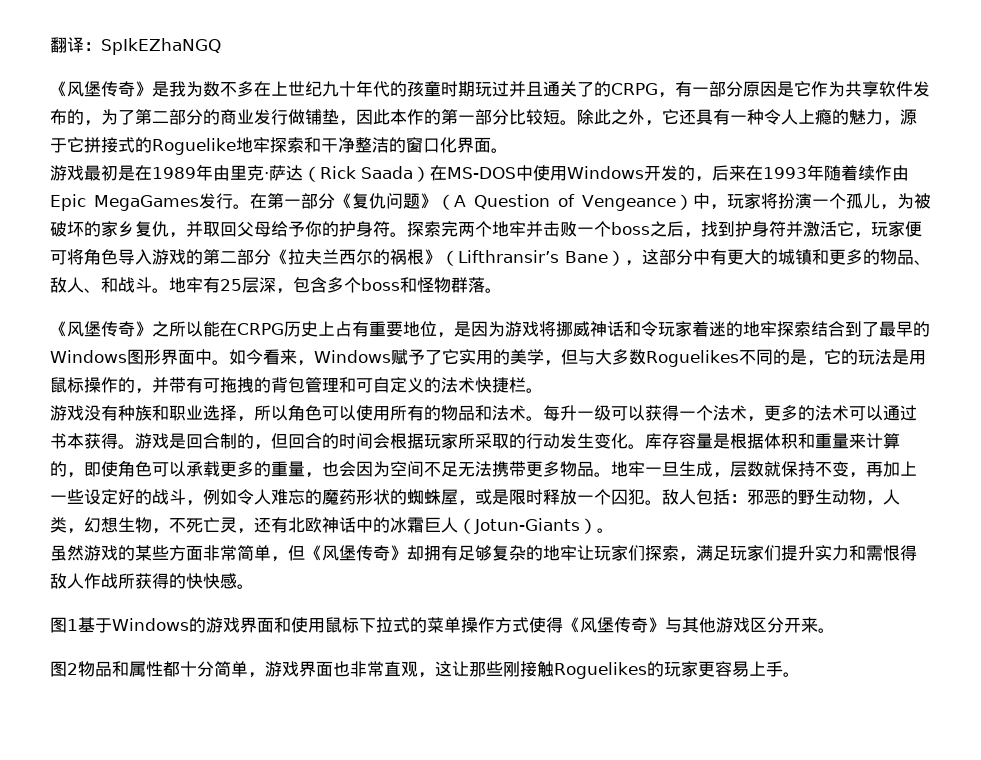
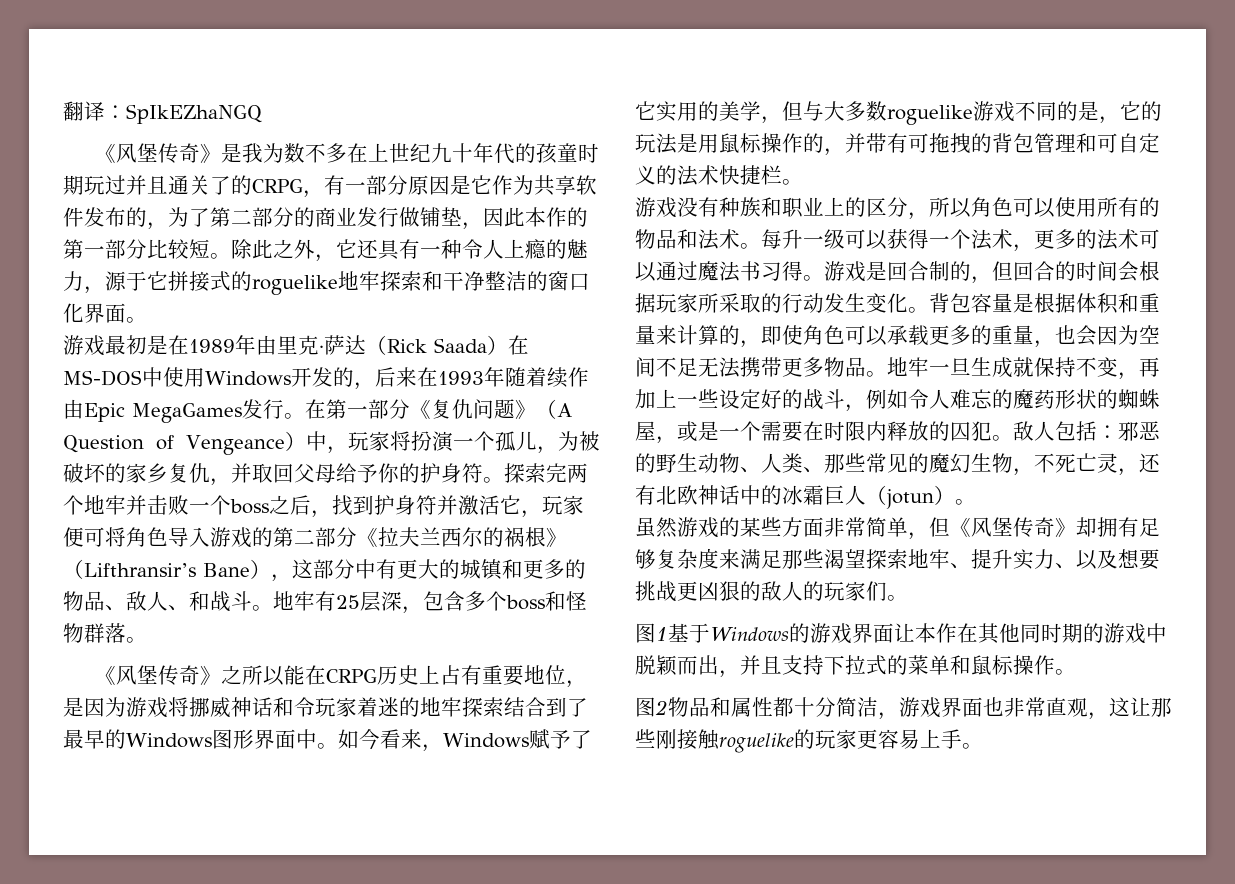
- 除此之外，它还具有一种令人上瘾的魅力，源于它拼接式的Roguelike地牢探索和干净整洁的窗口化界面。
+ 除此之外，它还具有一种令人上瘾的魅力，源于它拼接式的roguelike地牢探索和干净整洁的窗口化界面。
- 如今看来，Windows赋予了它实用的美学，但与大多数Roguelikes不同的是，它的玩法是用鼠标操作的，并带有可拖拽的背包管理和可自定义的法术快捷栏。
+ 如今看来，Windows赋予了它实用的美学，但与大多数roguelike游戏不同的是，它的玩法是用鼠标操作的，并带有可拖拽的背包管理和可自定义的法术快捷栏。
- 游戏没有种族和职业选择，所以角色可以使用所有的物品和法术。
+ 游戏没有种族和职业上的区分，所以角色可以使用所有的物品和法术。
- 每升一级可以获得一个法术，更多的法术可以通过书本获得。
+ 每升一级可以获得一个法术，更多的法术可以通过魔法书习得。
- 库存容量是根据体积和重量来计算的，即使角色可以承载更多的重量，也会因为空间不足无法携带更多物品。
+ 背包容量是根据体积和重量来计算的，即使角色可以承载更多的重量，也会因为空间不足无法携带更多物品。
- 地牢一旦生成，层数就保持不变，再加上一些设定好的战斗，例如令人难忘的魔药形状的蜘蛛屋，或是限时释放一个囚犯。
+ 地牢一旦生成就保持不变，再加上一些设定好的战斗，例如令人难忘的魔药形状的蜘蛛屋，或是一个需要在时限内释放的囚犯。
- 敌人包括：邪恶的野生动物，人类，幻想生物，不死亡灵，还有北欧神话中的冰霜巨人（Jotun-Giants）。
+ 敌人包括：邪恶的野生动物、人类、那些常见的魔幻生物，不死亡灵，还有北欧神话中的冰霜巨人（jotun）。
- 虽然游戏的某些方面非常简单，但《风堡传奇》却拥有足够复杂的地牢让玩家们探索，满足玩家们提升实力和需恨得敌人作战所获得的快快感。
+ 虽然游戏的某些方面非常简单，但《风堡传奇》却拥有足够复杂度来满足那些渴望探索地牢、提升实力、以及想要挑战更凶狠的敌人的玩家们。
- 图1基于Windows的游戏界面和使用鼠标下拉式的菜单操作方式使得《风堡传奇》与其他游戏区分开来。
+ 图1基于Windows的游戏界面让本作在其他同时期的游戏中脱颖而出，并且支持下拉式的菜单和鼠标操作。
- 图2物品和属性都十分简单，游戏界面也非常直观，这让那些刚接触Roguelikes的玩家更容易上手。
+ 图2物品和属性都十分简洁，游戏界面也非常直观，这让那些刚接触roguelike的玩家更容易上手。

